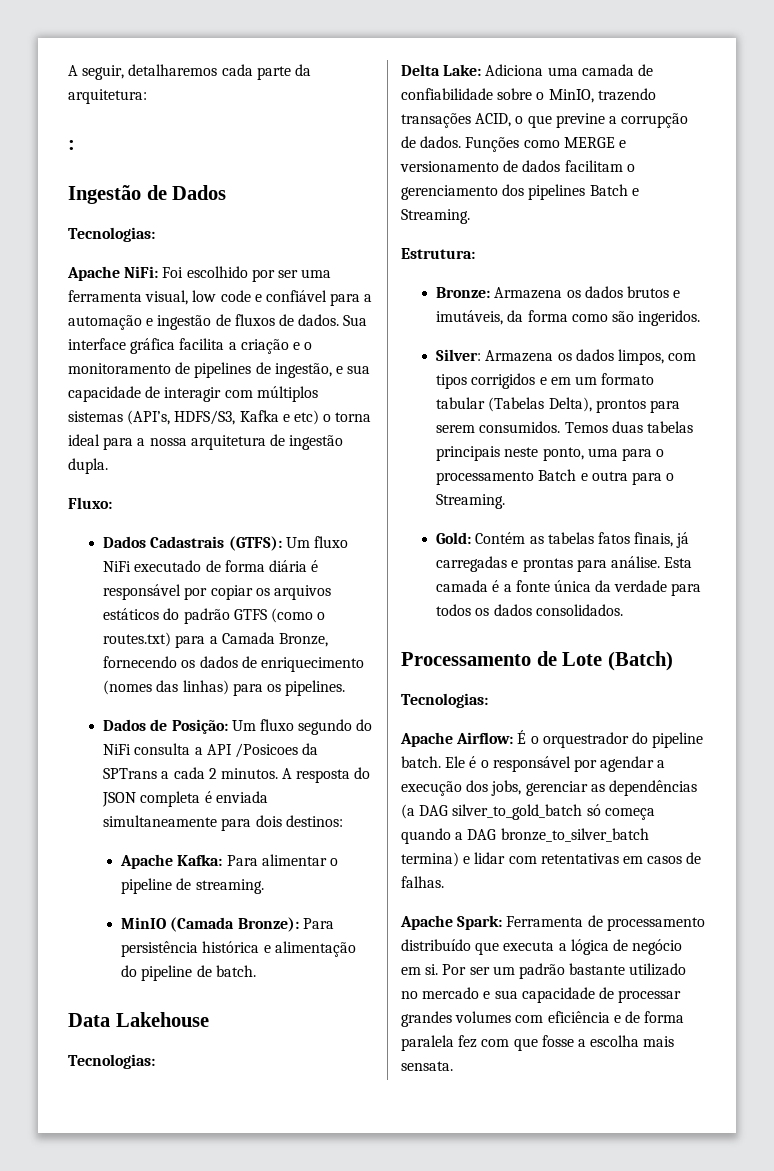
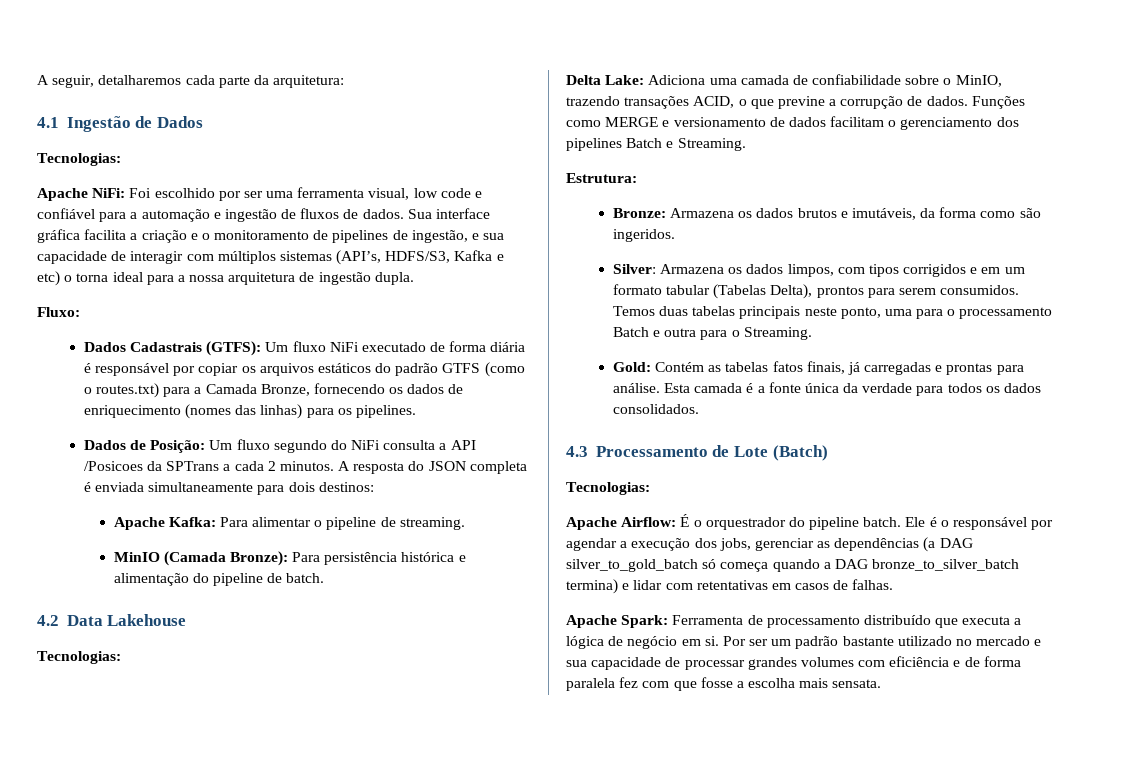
- :
- Ingestão de Dados
+ 4.1 Ingestão de Dados
- Data Lakehouse
+ 4.2 Data Lakehouse
- Processamento de Lote (Batch)
+ 4.3 Processamento de Lote (Batch)

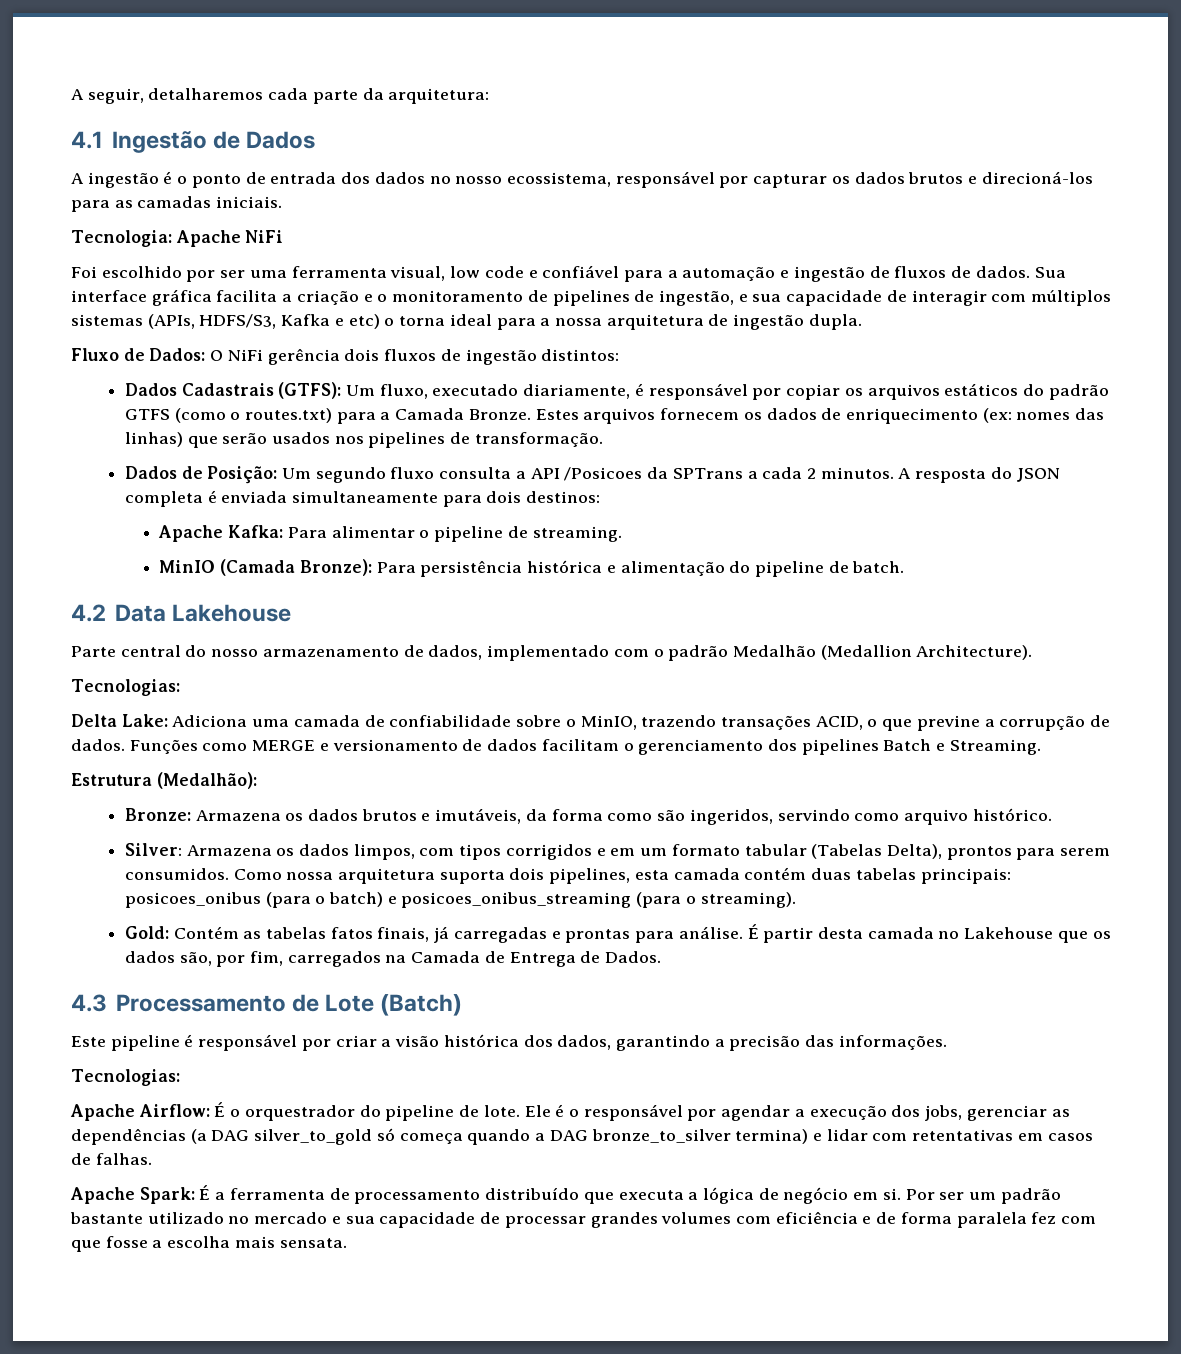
  4.1 Ingestão de Dados
- Tecnologias:
- Apache NiFi: Foi escolhido por ser uma ferramenta visual, low code e confiável para a automação e ingestão de fluxos de dados.
+ A ingestão é o ponto de entrada dos dados no nosso ecossistema, responsável por capturar os dados brutos e direcioná-los para as camadas iniciais.
+ Tecnologia: Apache NiFi
+ Foi escolhido por ser uma ferramenta visual, low code e confiável para a automação e ingestão de fluxos de dados.
- Sua interface gráfica facilita a criação e o monitoramento de pipelines de ingestão, e sua capacidade de interagir com múltiplos sistemas (API’s, HDFS/S3, Kafka e etc) o torna ideal para a nossa arquitetura de ingestão dupla.
+ Sua interface gráfica facilita a criação e o monitoramento de pipelines de ingestão, e sua capacidade de interagir com múltiplos sistemas (APIs, HDFS/S3, Kafka e etc) o torna ideal para a nossa arquitetura de ingestão dupla.
- Fluxo:
- Dados Cadastrais (GTFS): Um fluxo NiFi executado de forma diária é responsável por copiar os arquivos estáticos do padrão GTFS (como o routes.txt) para a Camada Bronze, fornecendo os dados de enriquecimento (nomes das linhas) para os pipelines.
+ Fluxo de Dados: O NiFi gerência dois fluxos de ingestão distintos:
+ Dados Cadastrais (GTFS): Um fluxo, executado diariamente, é responsável por copiar os arquivos estáticos do padrão GTFS (como o routes.txt) para a Camada Bronze. Estes arquivos fornecem os dados de enriquecimento (ex: nomes das linhas) que serão usados nos pipelines de transformação.
- Dados de Posição: Um fluxo segundo do NiFi consulta a API /Posicoes da SPTrans a cada 2 minutos.
+ Dados de Posição: Um segundo fluxo consulta a API /Posicoes da SPTrans a cada 2 minutos.
+ Parte central do nosso armazenamento de dados, implementado com o padrão Medalhão (Medallion Architecture).
- Estrutura:
+ Estrutura (Medalhão):
- Bronze: Armazena os dados brutos e imutáveis, da forma como são ingeridos.
+ Bronze: Armazena os dados brutos e imutáveis, da forma como são ingeridos, servindo como arquivo histórico.
- Temos duas tabelas principais neste ponto, uma para o processamento Batch e outra para o Streaming.
+ Como nossa arquitetura suporta dois pipelines, esta camada contém duas tabelas principais: posicoes_onibus (para o batch) e posicoes_onibus_streaming (para o streaming).
- Esta camada é a fonte única da verdade para todos os dados consolidados.
+ É partir desta camada no Lakehouse que os dados são, por fim, carregados na Camada de Entrega de Dados.
+ Este pipeline é responsável por criar a visão histórica dos dados, garantindo a precisão das informações.
- Apache Airflow: É o orquestrador do pipeline batch.
+ Apache Airflow: É o orquestrador do pipeline de lote.
- Ele é o responsável por agendar a execução dos jobs, gerenciar as dependências (a DAG silver_to_gold_batch só começa quando a DAG bronze_to_silver_batch termina) e lidar com retentativas em casos de falhas.
+ Ele é o responsável por agendar a execução dos jobs, gerenciar as dependências (a DAG silver_to_gold só começa quando a DAG bronze_to_silver termina) e lidar com retentativas em casos de falhas.
- Apache Spark: Ferramenta de processamento distribuído que executa a lógica de negócio em si.
+ Apache Spark: É a ferramenta de processamento distribuído que executa a lógica de negócio em si.

